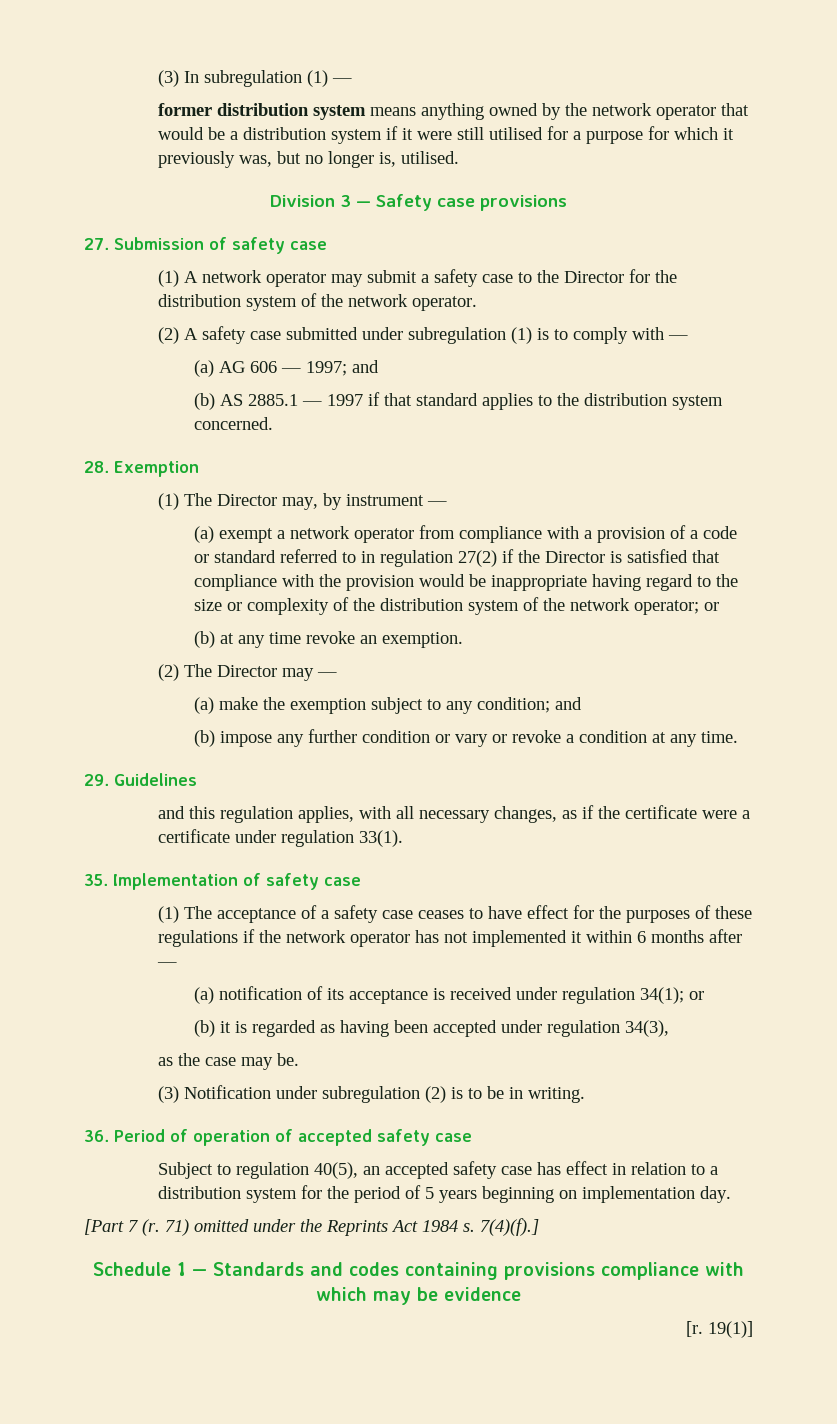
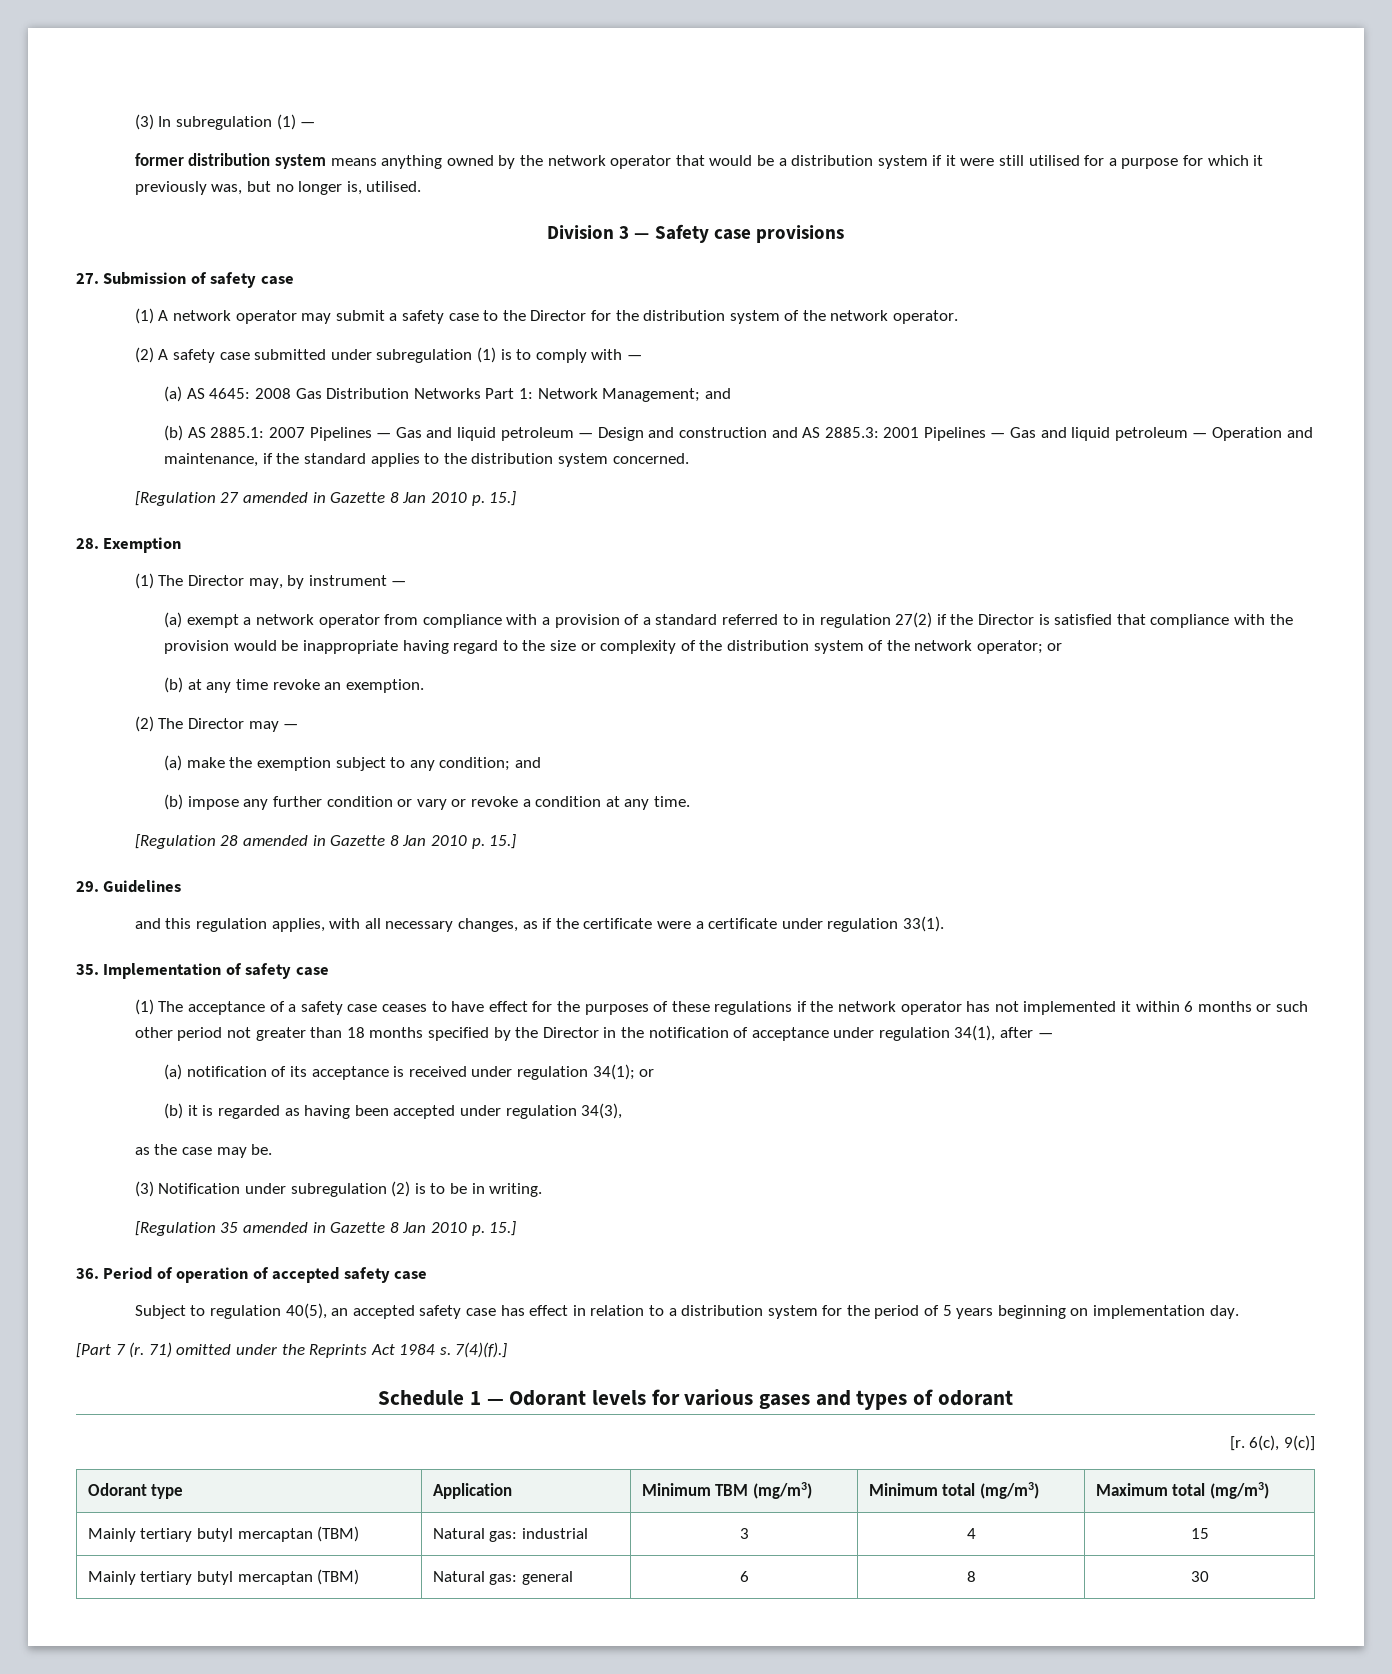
- (a) AG 606 — 1997; and
- (b) AS 2885.1 — 1997 if that standard applies to the distribution system concerned.
+ (a) AS 4645: 2008 Gas Distribution Networks Part 1: Network Management; and
+ (b) AS 2885.1: 2007 Pipelines — Gas and liquid petroleum — Design and construction and AS 2885.3: 2001 Pipelines — Gas and liquid petroleum — Operation and maintenance, if the standard applies to the distribution system concerned.
+ [Regulation 27 amended in Gazette 8 Jan 2010 p. 15.]
- (a) exempt a network operator from compliance with a provision of a code or standard referred to in regulation 27(2) if the Director is satisfied that compliance with the provision would be inappropriate having regard to the size or complexity of the distribution system of the network operator; or
+ (a) exempt a network operator from compliance with a provision of a standard referred to in regulation 27(2) if the Director is satisfied that compliance with the provision would be inappropriate having regard to the size or complexity of the distribution system of the network operator; or
+ [Regulation 28 amended in Gazette 8 Jan 2010 p. 15.]
- (1) The acceptance of a safety case ceases to have effect for the purposes of these regulations if the network operator has not implemented it within 6 months after —
+ (1) The acceptance of a safety case ceases to have effect for the purposes of these regulations if the network operator has not implemented it within 6 months or such other period not greater than 18 months specified by the Director in the notification of acceptance under regulation 34(1), after —
+ [Regulation 35 amended in Gazette 8 Jan 2010 p. 15.]
- Schedule 1 — Standards and codes containing provisions compliance with which may be evidence
- [r. 19(1)]
+ Schedule 1 — Odorant levels for various gases and types of odorant
+ [r. 6(c), 9(c)]
+ Odorant type | Application | Minimum TBM (mg/m3) | Minimum total (mg/m3) | Maximum total (mg/m3)
+ Mainly tertiary butyl mercaptan (TBM) | Natural gas: industrial | 3 | 4 | 15
+ Mainly tertiary butyl mercaptan (TBM) | Natural gas: general | 6 | 8 | 30

